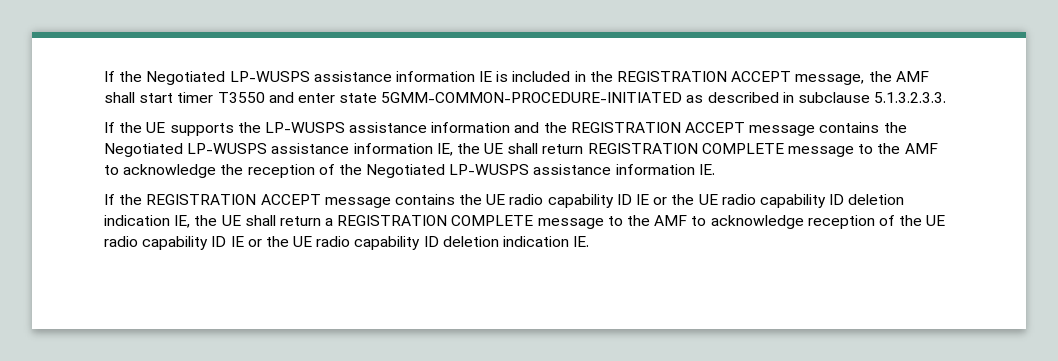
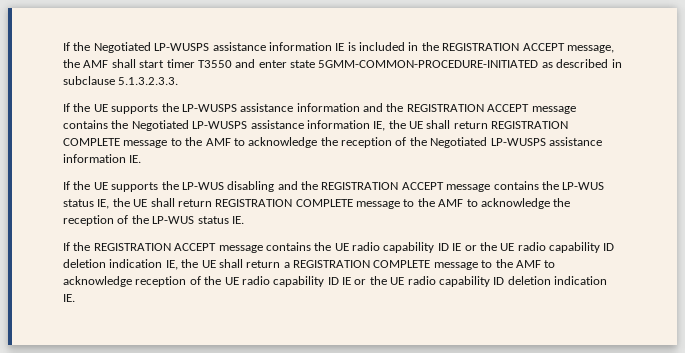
+ If the UE supports the LP-WUS disabling and the REGISTRATION ACCEPT message contains the LP-WUS status IE, the UE shall return REGISTRATION COMPLETE message to the AMF to acknowledge the reception of the LP-WUS status IE.

